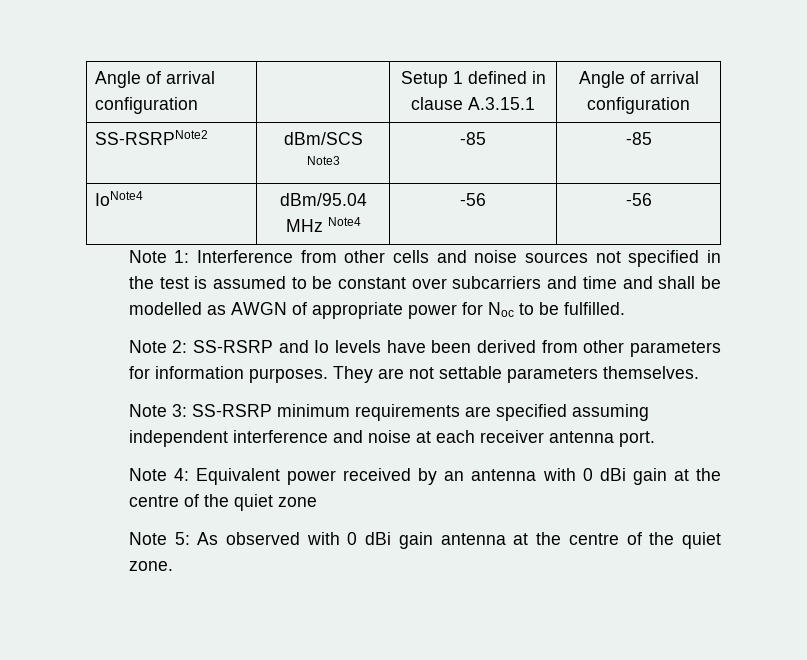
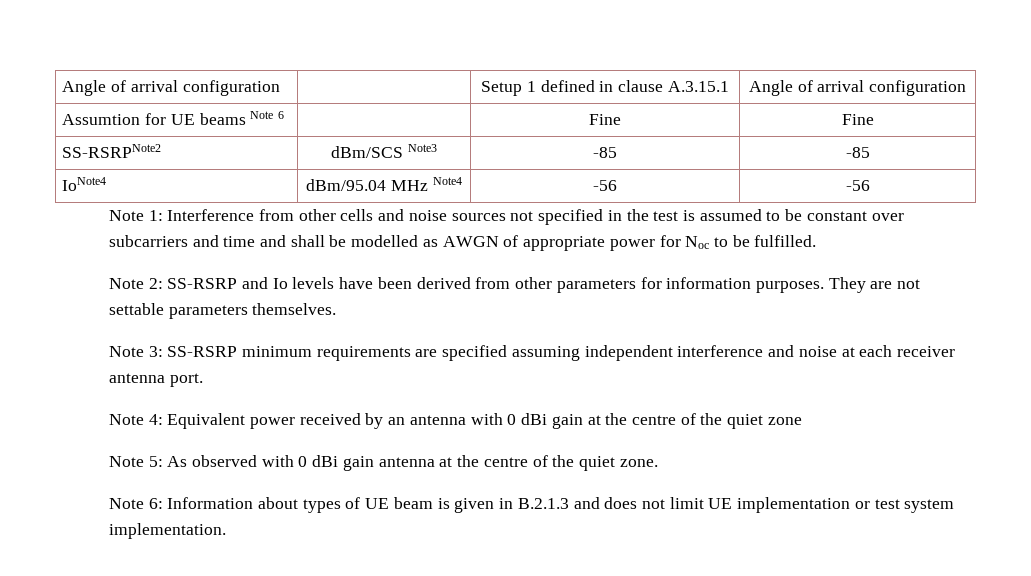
+ Assumtion for UE beams Note 6 | | Fine | Fine
+ Note 6: Information about types of UE beam is given in B.2.1.3 and does not limit UE implementation or test system implementation.

